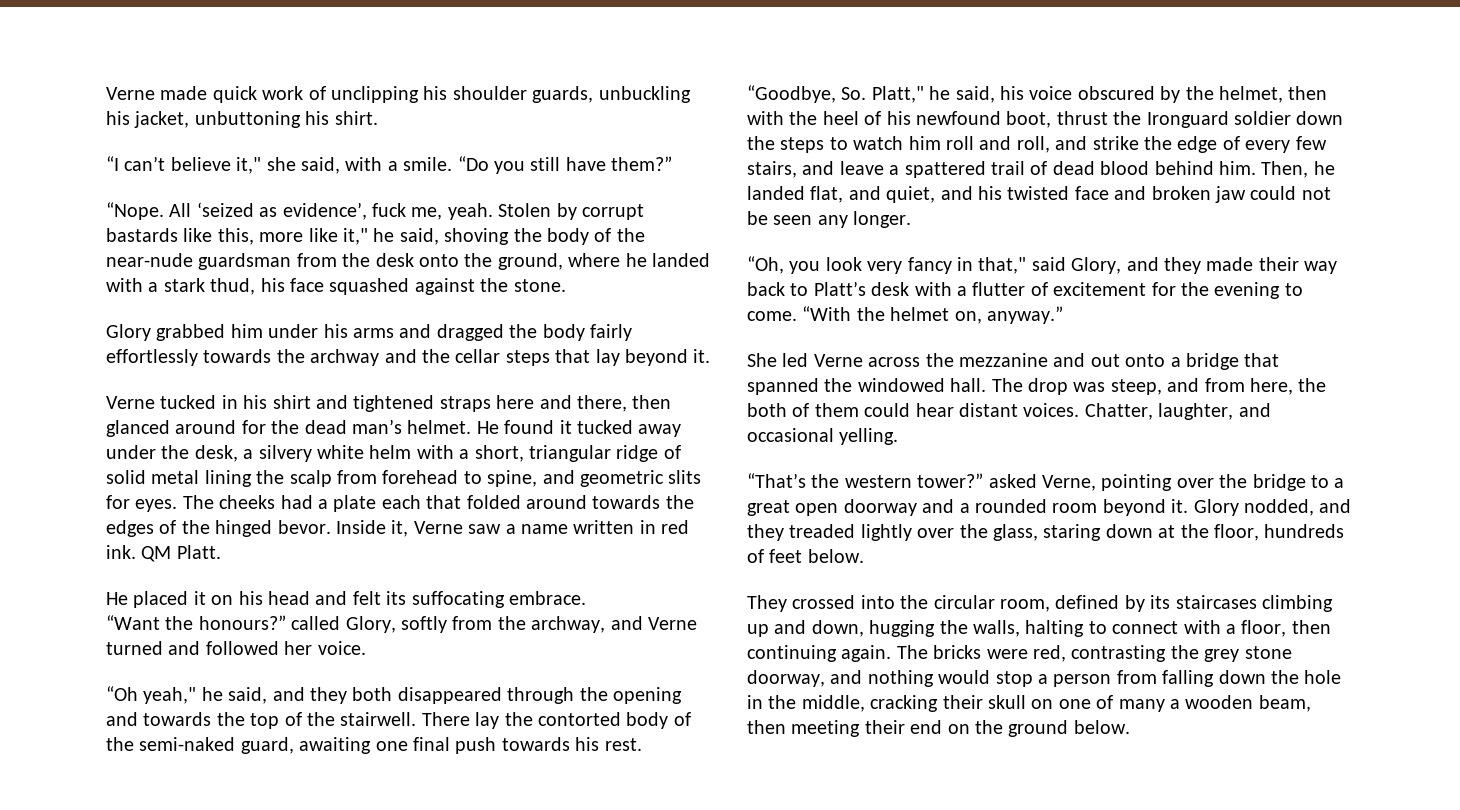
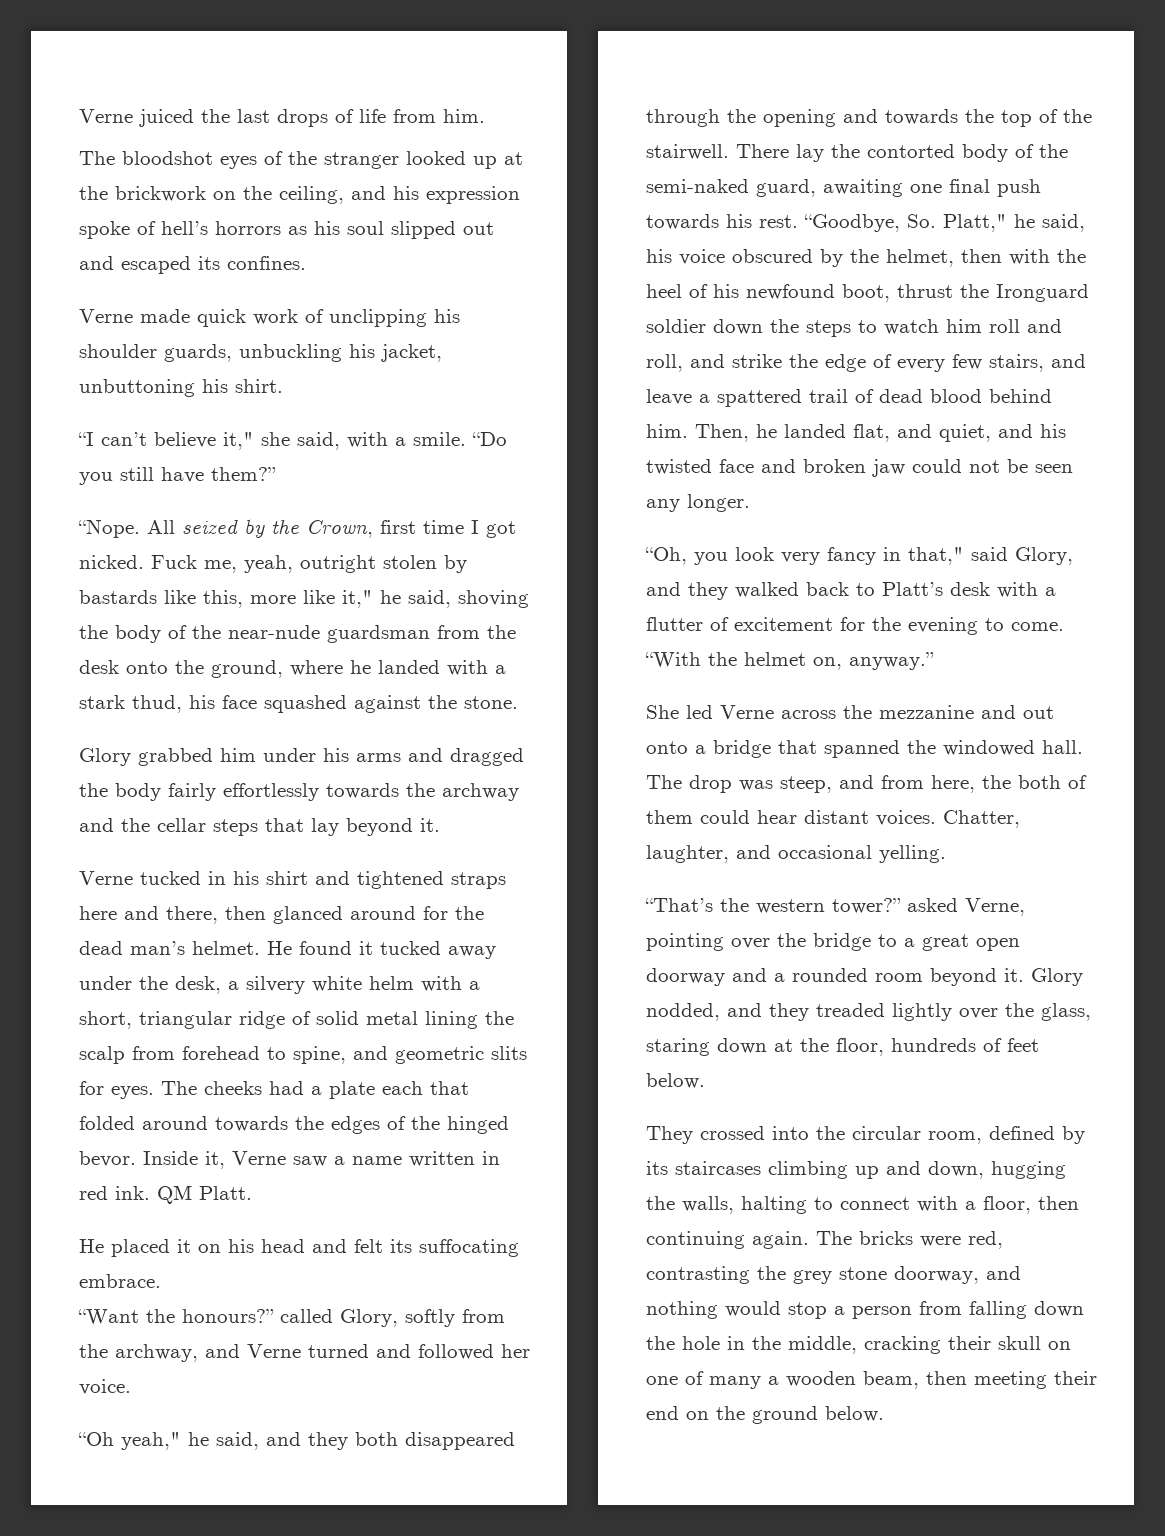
+ Verne juiced the last drops of life from him.
+ The bloodshot eyes of the stranger looked up at the brickwork on the ceiling, and his expression spoke of hell’s horrors as his soul slipped out and escaped its confines.
- All ‘seized as evidence’, fuck me, yeah. Stolen by corrupt bastards like this, more like it," he said, shoving the body of the near-nude guardsman from the desk onto the ground, where he landed with a stark thud, his face squashed against the stone.
+ All seized by the Crown, first time I got nicked. Fuck me, yeah, outright stolen by bastards like this, more like it," he said, shoving the body of the near-nude guardsman from the desk onto the ground, where he landed with a stark thud, his face squashed against the stone.
- “Oh, you look very fancy in that," said Glory, and they made their way back to Platt’s desk with a flutter of excitement for the evening to come.
+ “Oh, you look very fancy in that," said Glory, and they walked back to Platt’s desk with a flutter of excitement for the evening to come.

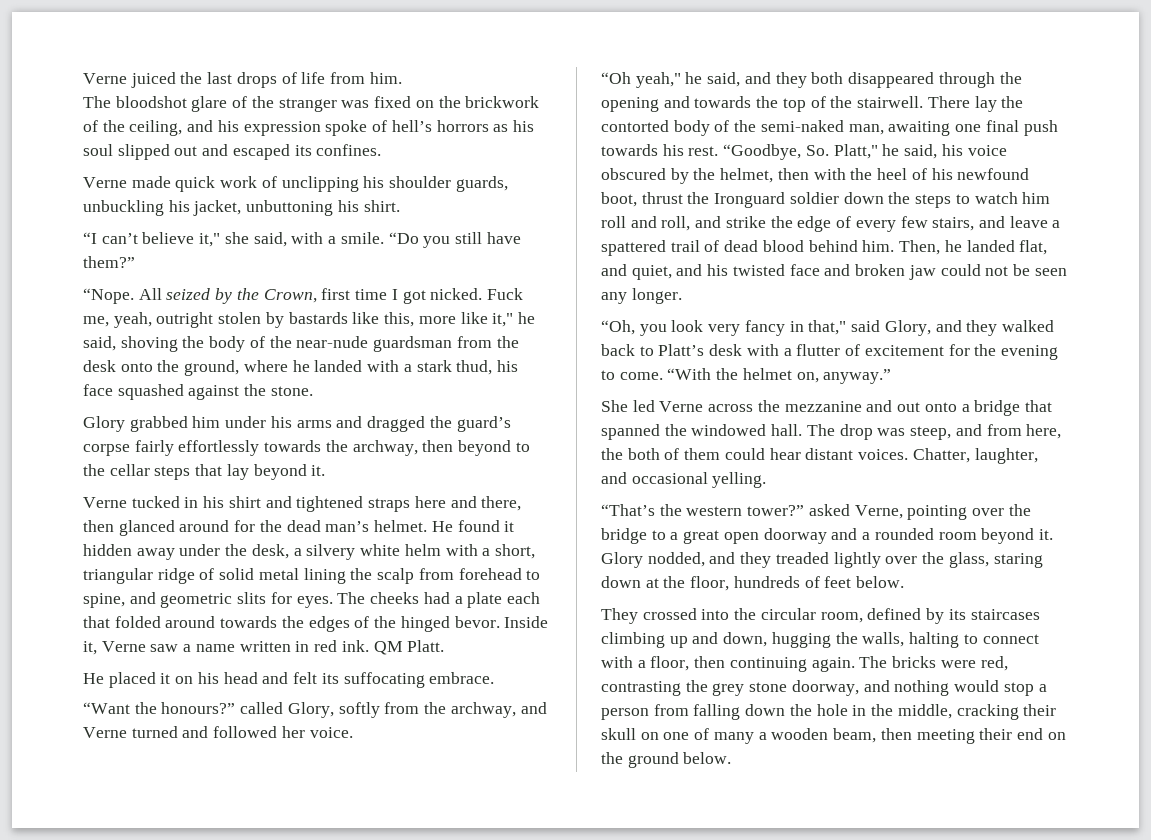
- The bloodshot eyes of the stranger looked up at the brickwork on the ceiling, and his expression spoke of hell’s horrors as his soul slipped out and escaped its confines.
+ The bloodshot glare of the stranger was fixed on the brickwork of the ceiling, and his expression spoke of hell’s horrors as his soul slipped out and escaped its confines.
- Glory grabbed him under his arms and dragged the body fairly effortlessly towards the archway and the cellar steps that lay beyond it.
+ Glory grabbed him under his arms and dragged the guard’s corpse fairly effortlessly towards the archway, then beyond to the cellar steps that lay beyond it.
- He found it tucked away under the desk, a silvery white helm with a short, triangular ridge of solid metal lining the scalp from forehead to spine, and geometric slits for eyes.
+ He found it hidden away under the desk, a silvery white helm with a short, triangular ridge of solid metal lining the scalp from forehead to spine, and geometric slits for eyes.
- There lay the contorted body of the semi-naked guard, awaiting one final push towards his rest.
+ There lay the contorted body of the semi-naked man, awaiting one final push towards his rest.

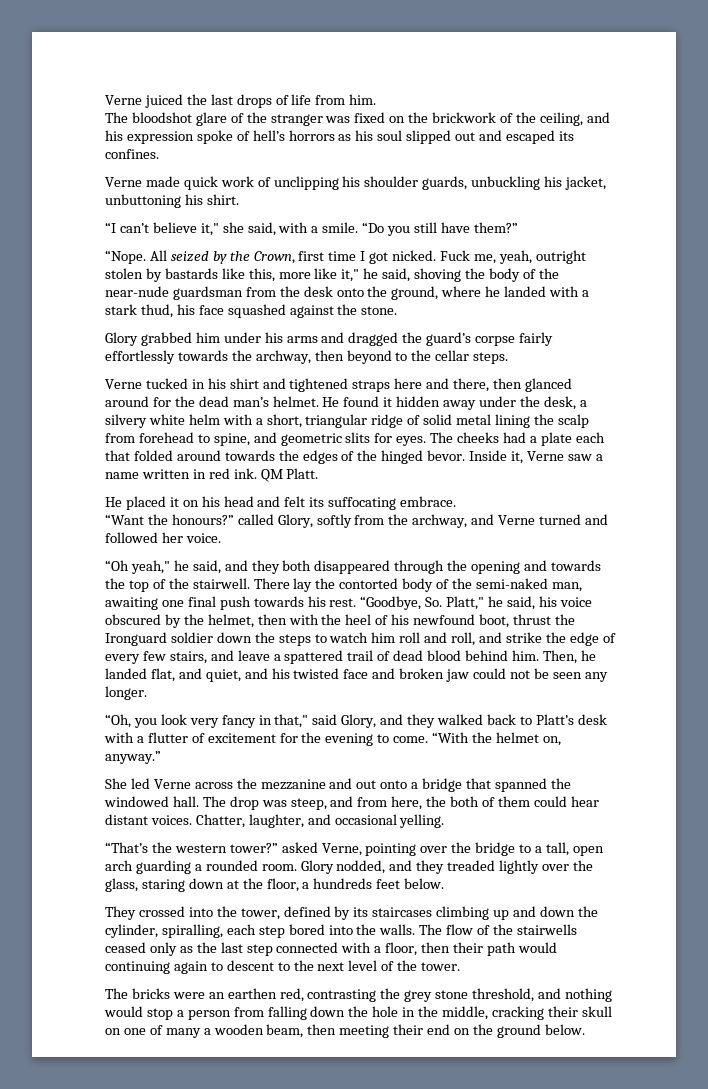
- Glory grabbed him under his arms and dragged the guard’s corpse fairly effortlessly towards the archway, then beyond to the cellar steps that lay beyond it.
+ Glory grabbed him under his arms and dragged the guard’s corpse fairly effortlessly towards the archway, then beyond to the cellar steps.
- “That’s the western tower?” asked Verne, pointing over the bridge to a great open doorway and a rounded room beyond it.
+ “That’s the western tower?” asked Verne, pointing over the bridge to a tall, open arch guarding a rounded room.
- Glory nodded, and they treaded lightly over the glass, staring down at the floor, hundreds of feet below.
+ Glory nodded, and they treaded lightly over the glass, staring down at the floor, a hundreds feet below.
- They crossed into the circular room, defined by its staircases climbing up and down, hugging the walls, halting to connect with a floor, then continuing again. The bricks were red, contrasting the grey stone doorway, and nothing would stop a person from falling down the hole in the middle, cracking their skull on one of many a wooden beam, then meeting their end on the ground below.
+ They crossed into the tower, defined by its staircases climbing up and down the cylinder, spiralling, each step bored into the walls. The flow of the stairwells ceased only as the last step connected with a floor, then their path would continuing again to descent to the next level of the tower.
+ The bricks were an earthen red, contrasting the grey stone threshold, and nothing would stop a person from falling down the hole in the middle, cracking their skull on one of many a wooden beam, then meeting their end on the ground below.

